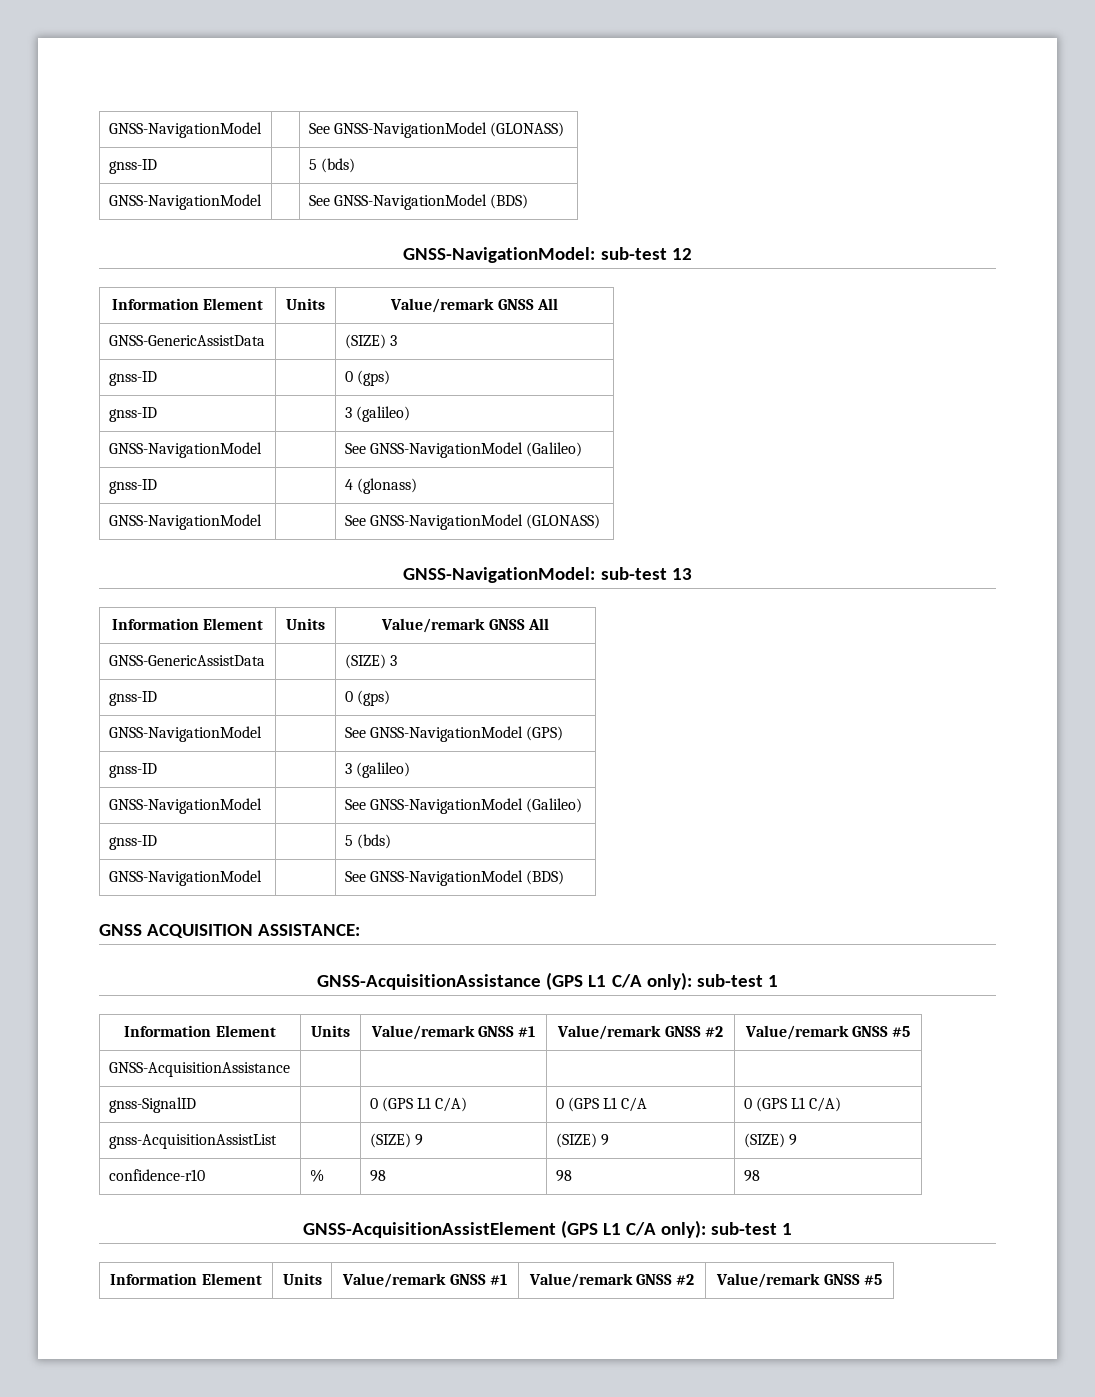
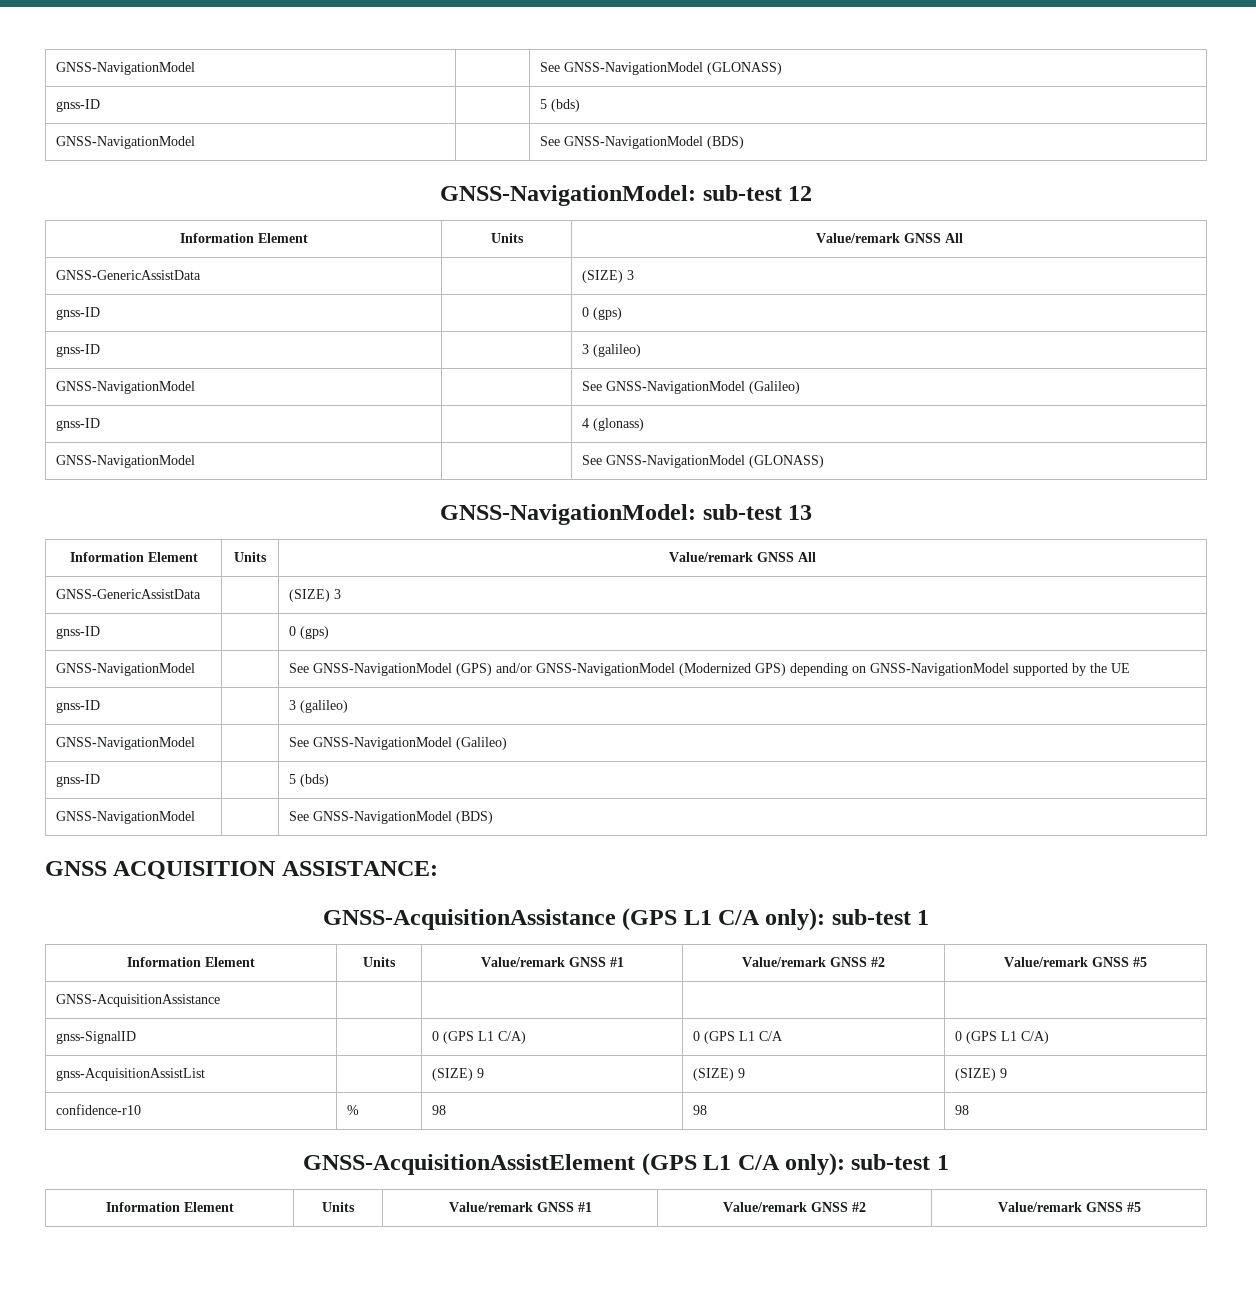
- GNSS-NavigationModel | | See GNSS-NavigationModel (GPS)
+ GNSS-NavigationModel | | See GNSS-NavigationModel (GPS) and/or GNSS-NavigationModel (Modernized GPS) depending on GNSS-NavigationModel supported by the UE

